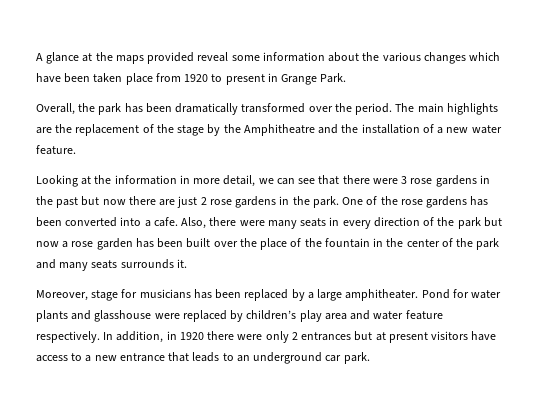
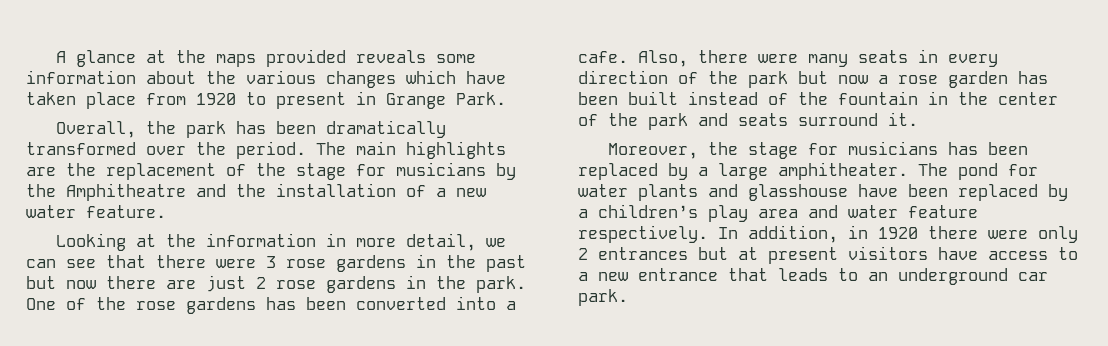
- A glance at the maps provided reveal some information about the various changes which have been taken place from 1920 to present in Grange Park.
+ A glance at the maps provided reveals some information about the various changes which have taken place from 1920 to present in Grange Park.
- The main highlights are the replacement of the stage by the Amphitheatre and the installation of a new water feature.
+ The main highlights are the replacement of the stage for musicians by the Amphitheatre and the installation of a new water feature.
- Also, there were many seats in every direction of the park but now a rose garden has been built over the place of the fountain in the center of the park and many seats surrounds it.
+ Also, there were many seats in every direction of the park but now a rose garden has been built instead of the fountain in the center of the park and seats surround it.
- Moreover, stage for musicians has been replaced by a large amphitheater.
+ Moreover, the stage for musicians has been replaced by a large amphitheater.
- Pond for water plants and glasshouse were replaced by children’s play area and water feature respectively.
+ The pond for water plants and glasshouse have been replaced by a children’s play area and water feature respectively.

